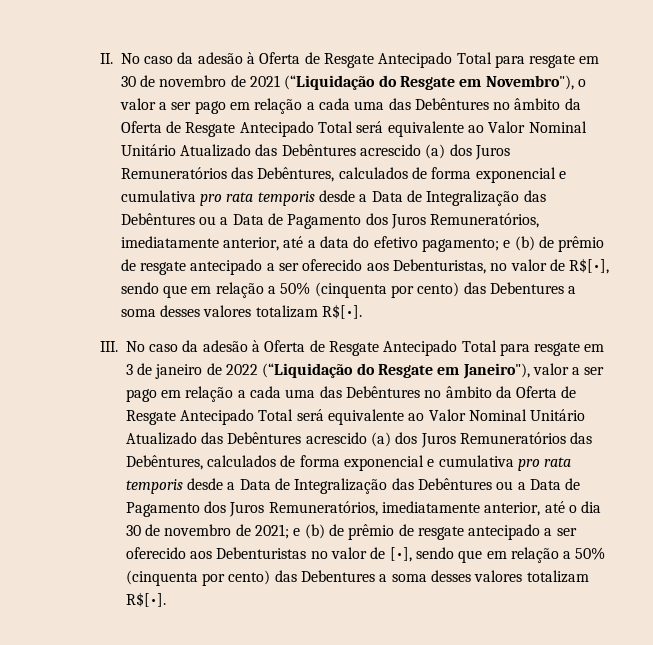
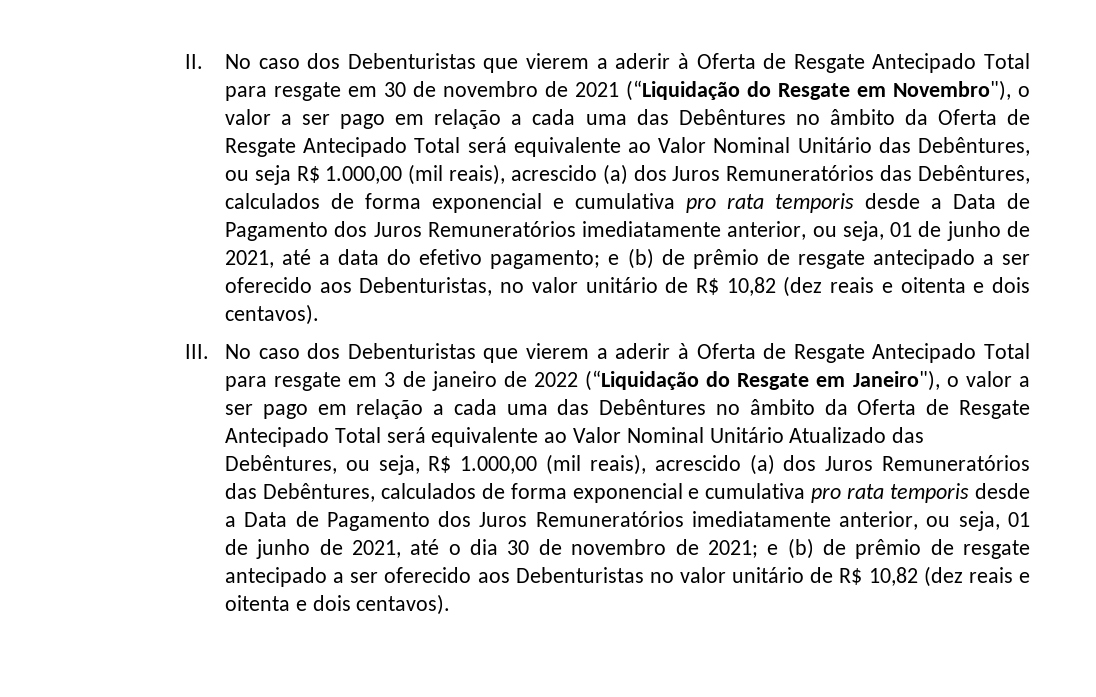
- II. No caso da adesão à Oferta de Resgate Antecipado Total para resgate em 30 de novembro de 2021 (“Liquidação do Resgate em Novembro"), o valor a ser pago em relação a cada uma das Debêntures no âmbito da Oferta de Resgate Antecipado Total será equivalente ao Valor Nominal Unitário Atualizado das Debêntures acrescido (a) dos Juros Remuneratórios das Debêntures, calculados de forma exponencial e cumulativa pro rata temporis desde a Data de Integralização das Debêntures ou a Data de Pagamento dos Juros Remuneratórios, imediatamente anterior, até a data do efetivo pagamento;
+ II. No caso dos Debenturistas que vierem a aderir à Oferta de Resgate Antecipado Total para resgate em 30 de novembro de 2021 (“Liquidação do Resgate em Novembro"), o valor a ser pago em relação a cada uma das Debêntures no âmbito da Oferta de Resgate Antecipado Total será equivalente ao Valor Nominal Unitário das Debêntures, ou seja R$ 1.000,00 (mil reais), acrescido (a) dos Juros Remuneratórios das Debêntures, calculados de forma exponencial e cumulativa pro rata temporis desde a Data de Pagamento dos Juros Remuneratórios imediatamente anterior, ou seja, 01 de junho de 2021, até a data do efetivo pagamento;
- e (b) de prêmio de resgate antecipado a ser oferecido aos Debenturistas, no valor de R$[•], sendo que em relação a 50% (cinquenta por cento) das Debentures a soma desses valores totalizam R$[•].
- III. No caso da adesão à Oferta de Resgate Antecipado Total para resgate em 3 de janeiro de 2022 (“Liquidação do Resgate em Janeiro"), valor a ser pago em relação a cada uma das Debêntures no âmbito da Oferta de Resgate Antecipado Total será equivalente ao Valor Nominal Unitário Atualizado das Debêntures acrescido (a) dos Juros Remuneratórios das Debêntures, calculados de forma exponencial e cumulativa pro rata temporis desde a Data de Integralização das Debêntures ou a Data de Pagamento dos Juros Remuneratórios, imediatamente anterior, até o dia 30 de novembro de 2021;
+ e (b) de prêmio de resgate antecipado a ser oferecido aos Debenturistas, no valor unitário de R$ 10,82 (dez reais e oitenta e dois centavos).
+ III. No caso dos Debenturistas que vierem a aderir à Oferta de Resgate Antecipado Total para resgate em 3 de janeiro de 2022 (“Liquidação do Resgate em Janeiro"), o valor a ser pago em relação a cada uma das Debêntures no âmbito da Oferta de Resgate Antecipado Total será equivalente ao Valor Nominal Unitário Atualizado das Debêntures, ou seja, R$ 1.000,00 (mil reais), acrescido (a) dos Juros Remuneratórios das Debêntures, calculados de forma exponencial e cumulativa pro rata temporis desde a Data de Pagamento dos Juros Remuneratórios imediatamente anterior, ou seja, 01 de junho de 2021, até o dia 30 de novembro de 2021;
- e (b) de prêmio de resgate antecipado a ser oferecido aos Debenturistas no valor de [•], sendo que em relação a 50% (cinquenta por cento) das Debentures a soma desses valores totalizam R$[•].
+ e (b) de prêmio de resgate antecipado a ser oferecido aos Debenturistas no valor unitário de R$ 10,82 (dez reais e oitenta e dois centavos).

